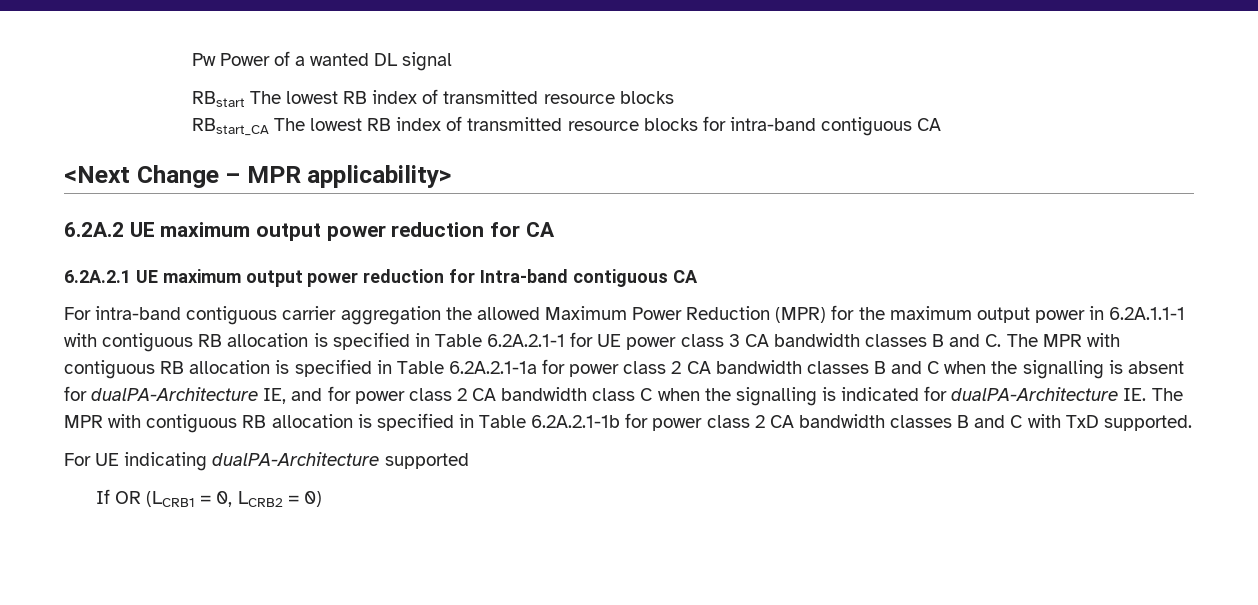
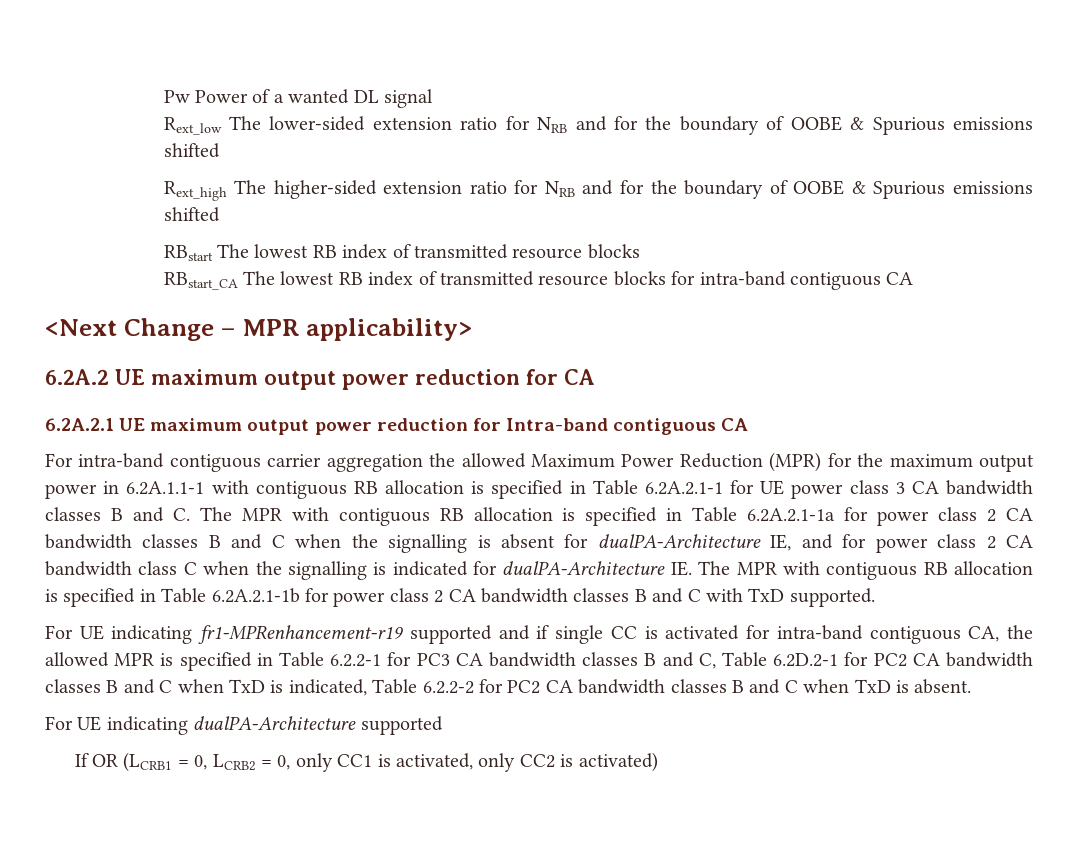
+ Rext_low The lower-sided extension ratio for NRB and for the boundary of OOBE & Spurious emissions shifted
+ Rext_high The higher-sided extension ratio for NRB and for the boundary of OOBE & Spurious emissions shifted
+ For UE indicating fr1-MPRenhancement-r19 supported and if single CC is activated for intra-band contiguous CA, the allowed MPR is specified in Table 6.2.2-1 for PC3 CA bandwidth classes B and C, Table 6.2D.2-1 for PC2 CA bandwidth classes B and C when TxD is indicated, Table 6.2.2-2 for PC2 CA bandwidth classes B and C when TxD is absent.
- If OR (LCRB1 = 0, LCRB2 = 0)
+ If OR (LCRB1 = 0, LCRB2 = 0, only CC1 is activated, only CC2 is activated)

